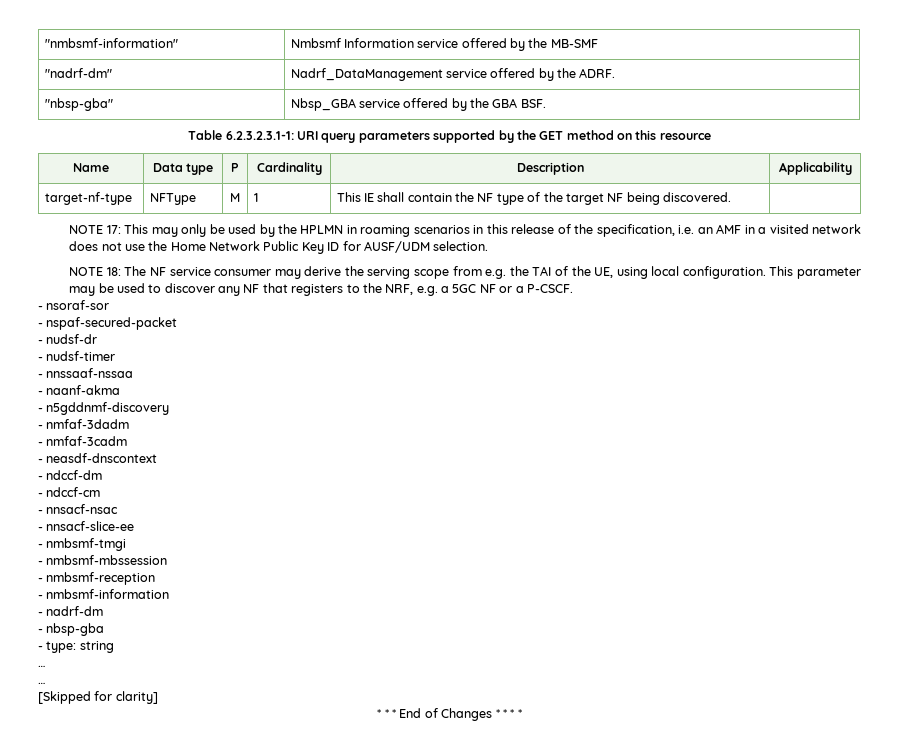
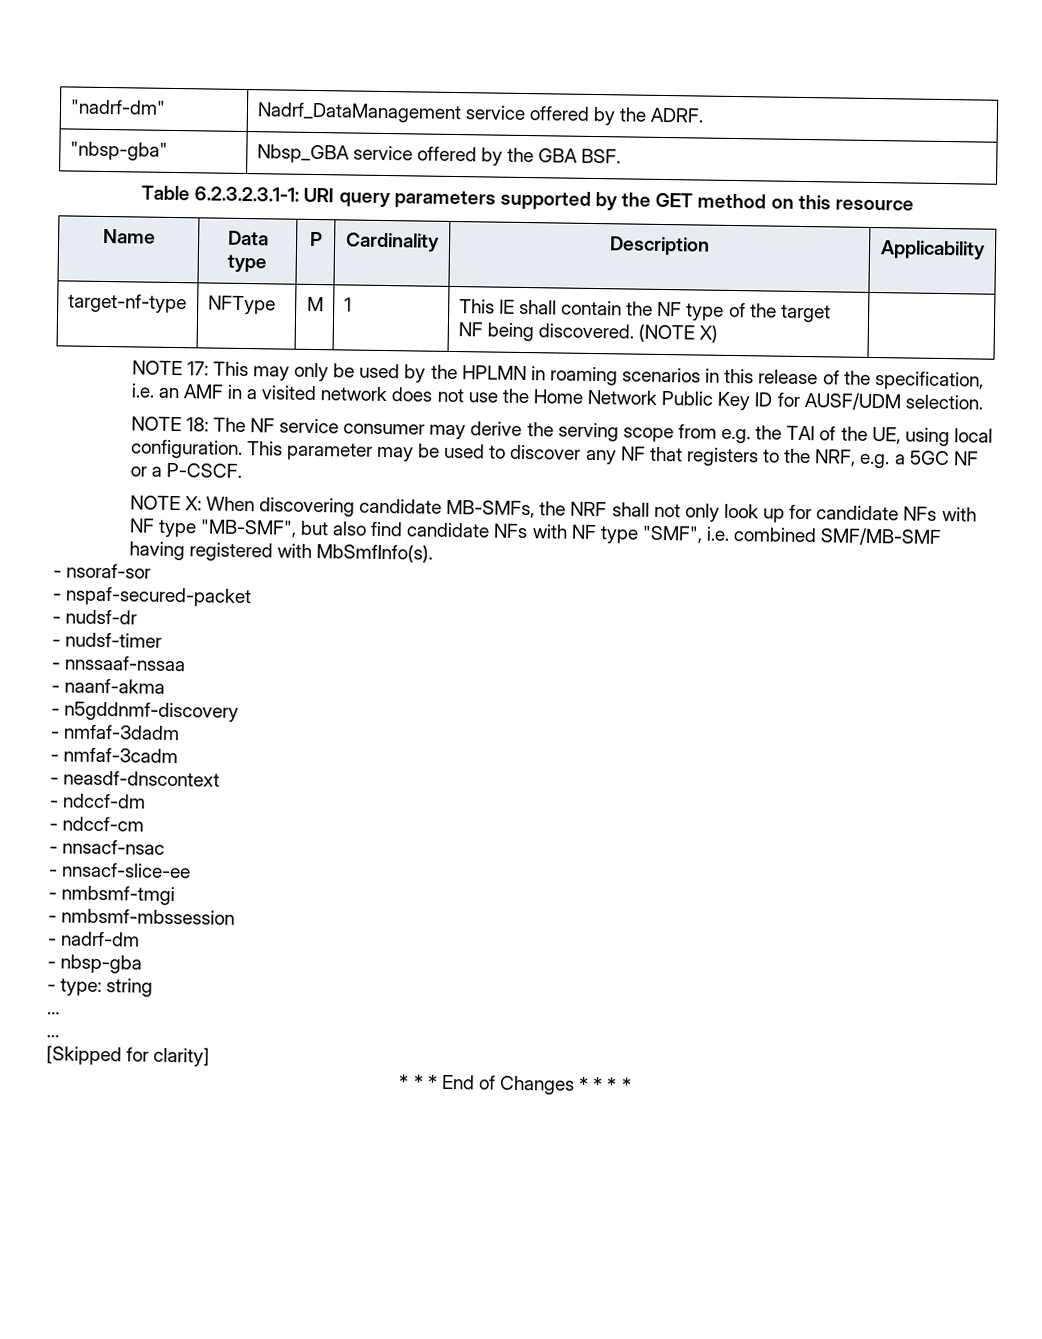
- "nmbsmf-information" | Nmbsmf Information service offered by the MB-SMF
- target-nf-type | NFType | M | 1 | This IE shall contain the NF type of the target NF being discovered. |
+ target-nf-type | NFType | M | 1 | This IE shall contain the NF type of the target NF being discovered. (NOTE X) |
+ NOTE X: When discovering candidate MB-SMFs, the NRF shall not only look up for candidate NFs with NF type "MB-SMF", but also find candidate NFs with NF type "SMF", i.e. combined SMF/MB-SMF having registered with MbSmfInfo(s).
- - nmbsmf-reception
- - nmbsmf-information

